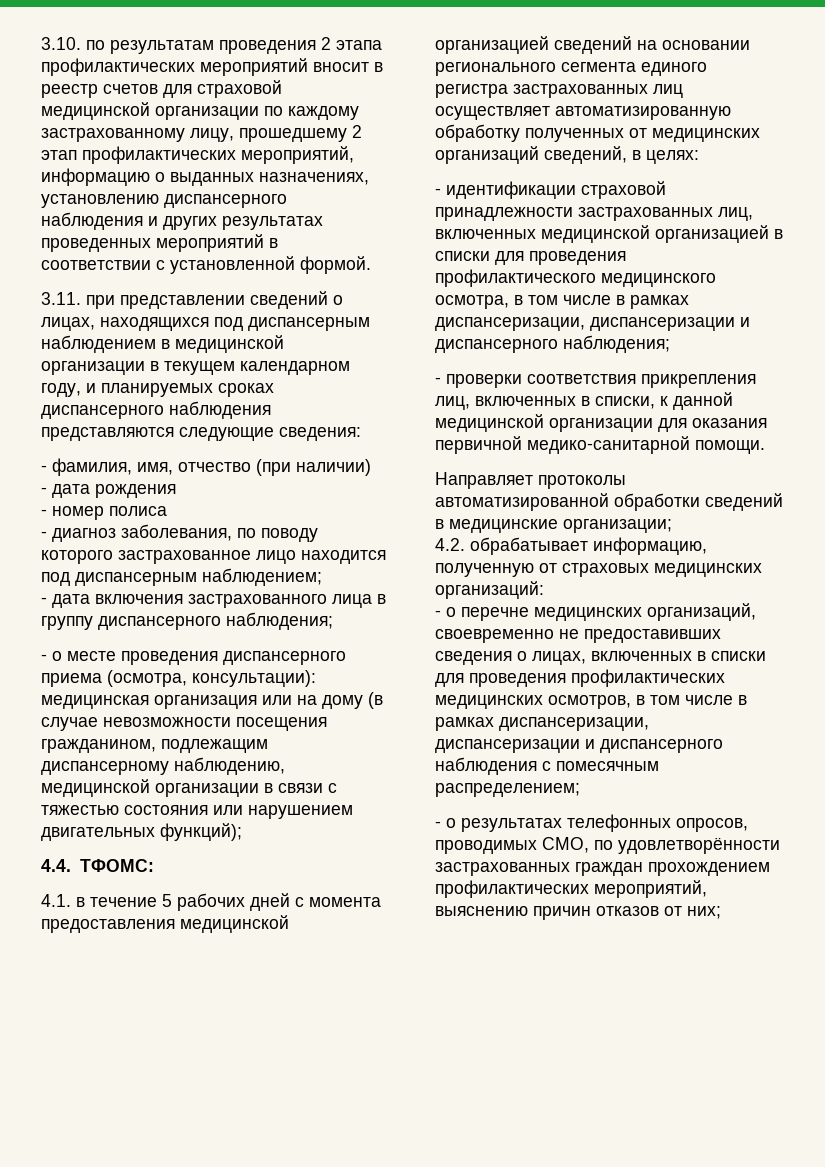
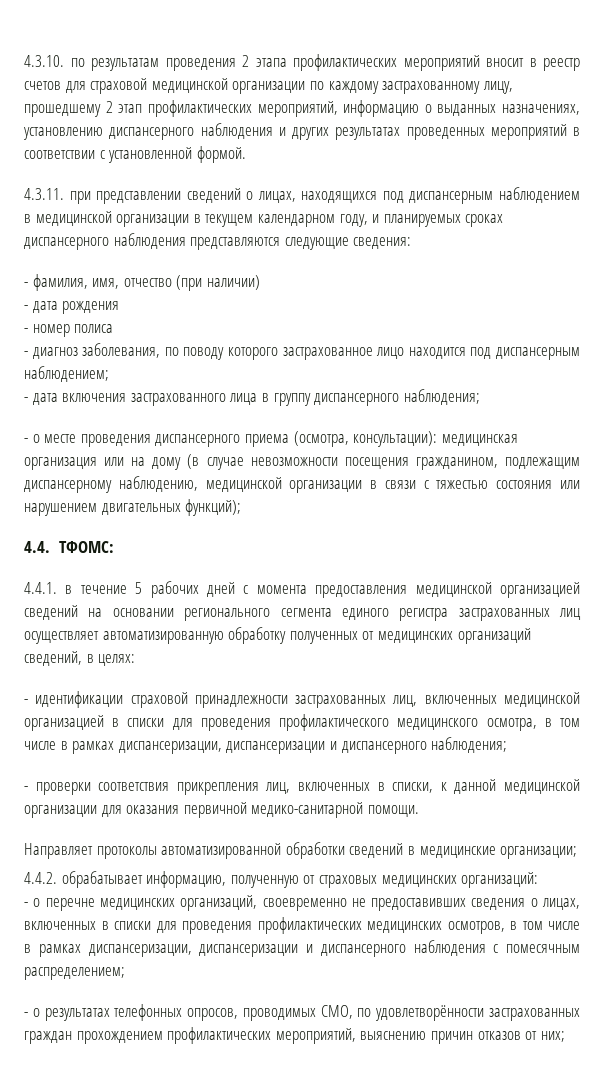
- 3.10. по результатам проведения 2 этапа профилактических мероприятий вносит в реестр счетов для страховой медицинской организации по каждому застрахованному лицу, прошедшему 2 этап профилактических мероприятий, информацию о выданных назначениях, установлению диспансерного наблюдения и других результатах проведенных мероприятий в соответствии с установленной формой.
+ 4.3.10. по результатам проведения 2 этапа профилактических мероприятий вносит в реестр счетов для страховой медицинской организации по каждому застрахованному лицу, прошедшему 2 этап профилактических мероприятий, информацию о выданных назначениях, установлению диспансерного наблюдения и других результатах проведенных мероприятий в соответствии с установленной формой.
- 3.11. при представлении сведений о лицах, находящихся под диспансерным наблюдением в медицинской организации в текущем календарном году, и планируемых сроках диспансерного наблюдения представляются следующие сведения:
+ 4.3.11. при представлении сведений о лицах, находящихся под диспансерным наблюдением в медицинской организации в текущем календарном году, и планируемых сроках диспансерного наблюдения представляются следующие сведения:
- 4.1. в течение 5 рабочих дней с момента предоставления медицинской организацией сведений на основании регионального сегмента единого регистра застрахованных лиц осуществляет автоматизированную обработку полученных от медицинских организаций сведений, в целях:
+ 4.4.1. в течение 5 рабочих дней с момента предоставления медицинской организацией сведений на основании регионального сегмента единого регистра застрахованных лиц осуществляет автоматизированную обработку полученных от медицинских организаций сведений, в целях:
- 4.2. обрабатывает информацию, полученную от страховых медицинских организаций:
+ 4.4.2. обрабатывает информацию, полученную от страховых медицинских организаций:

